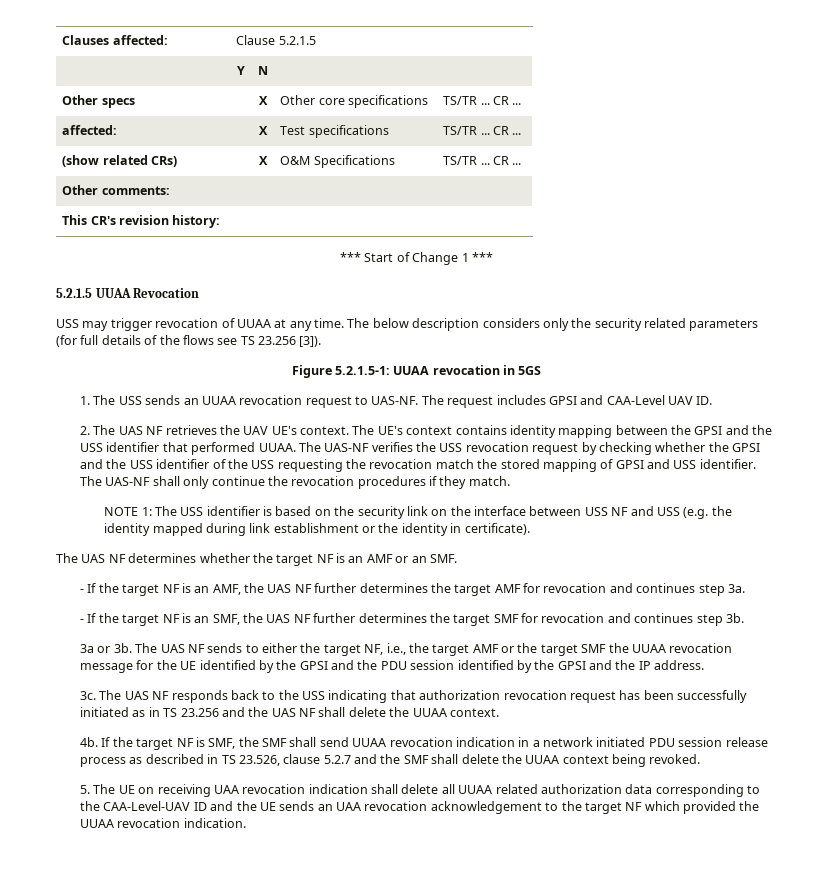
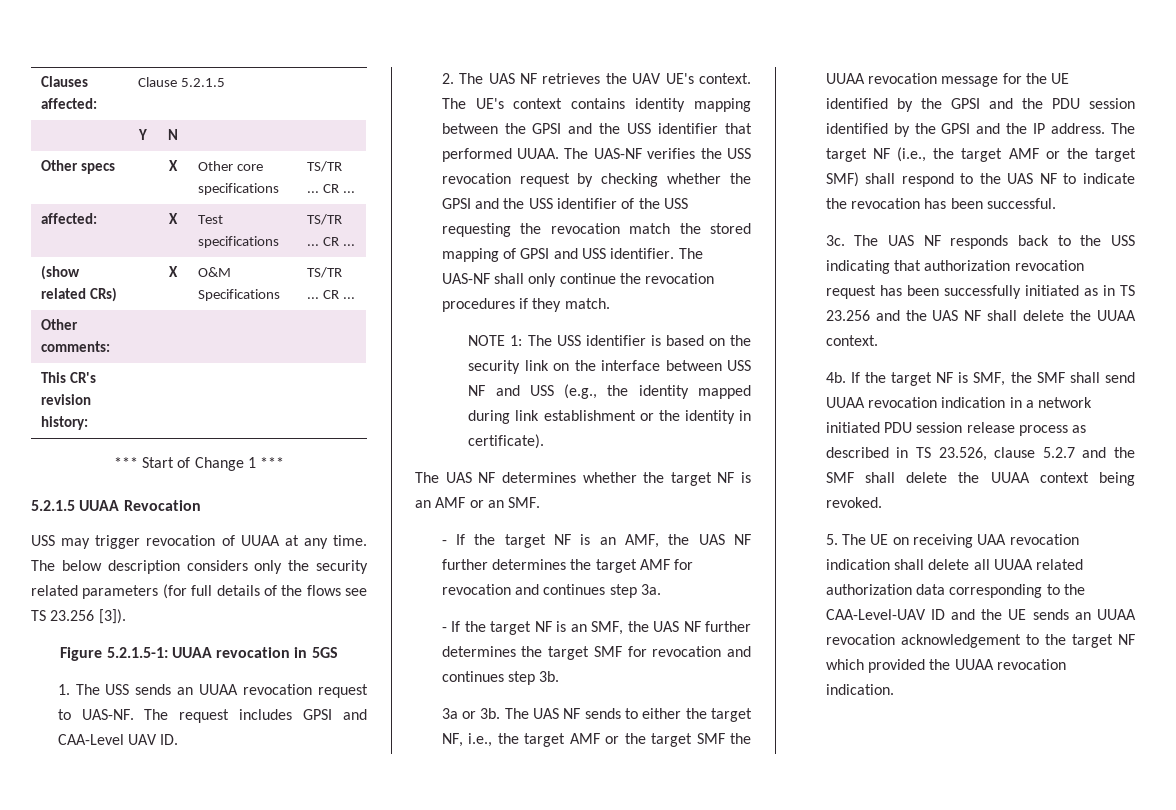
- NOTE 1: The USS identifier is based on the security link on the interface between USS NF and USS (e.g. the identity mapped during link establishment or the identity in certificate).
+ NOTE 1: The USS identifier is based on the security link on the interface between USS NF and USS (e.g., the identity mapped during link establishment or the identity in certificate).
+ The target NF (i.e., the target AMF or the target SMF) shall respond to the UAS NF to indicate the revocation has been successful.
- 5. The UE on receiving UAA revocation indication shall delete all UUAA related authorization data corresponding to the CAA-Level-UAV ID and the UE sends an UAA revocation acknowledgement to the target NF which provided the UUAA revocation indication.
+ 5. The UE on receiving UAA revocation indication shall delete all UUAA related authorization data corresponding to the CAA-Level-UAV ID and the UE sends an UUAA revocation acknowledgement to the target NF which provided the UUAA revocation indication.

